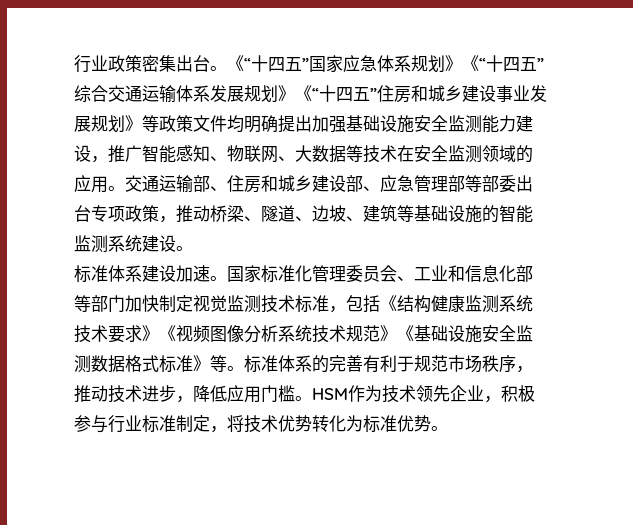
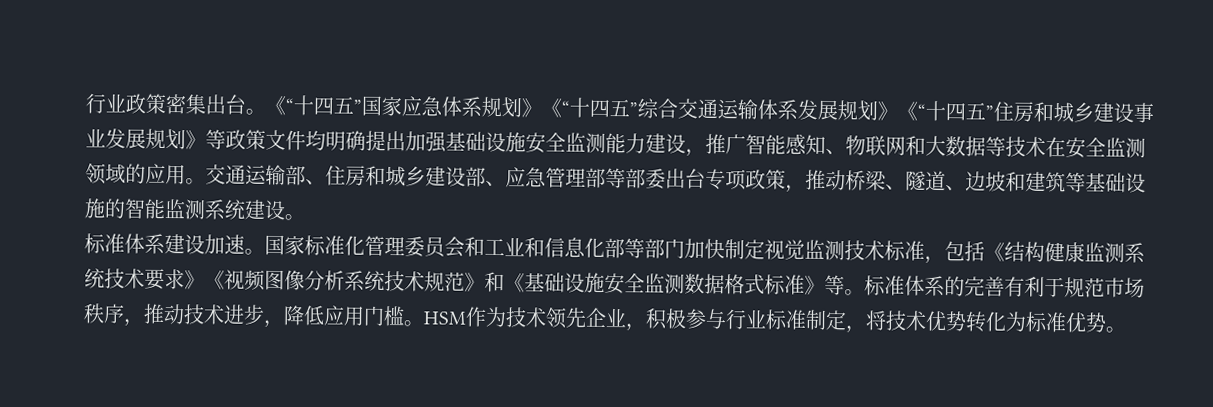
- 《“十四五”国家应急体系规划》《“十四五”综合交通运输体系发展规划》《“十四五”住房和城乡建设事业发展规划》等政策文件均明确提出加强基础设施安全监测能力建设，推广智能感知、物联网、大数据等技术在安全监测领域的应用。
+ 《“十四五”国家应急体系规划》《“十四五”综合交通运输体系发展规划》《“十四五”住房和城乡建设事业发展规划》等政策文件均明确提出加强基础设施安全监测能力建设，推广智能感知、物联网和大数据等技术在安全监测领域的应用。
- 交通运输部、住房和城乡建设部、应急管理部等部委出台专项政策，推动桥梁、隧道、边坡、建筑等基础设施的智能监测系统建设。
+ 交通运输部、住房和城乡建设部、应急管理部等部委出台专项政策，推动桥梁、隧道、边坡和建筑等基础设施的智能监测系统建设。
- 国家标准化管理委员会、工业和信息化部等部门加快制定视觉监测技术标准，包括《结构健康监测系统技术要求》《视频图像分析系统技术规范》《基础设施安全监测数据格式标准》等。
+ 国家标准化管理委员会和工业和信息化部等部门加快制定视觉监测技术标准，包括《结构健康监测系统技术要求》《视频图像分析系统技术规范》和《基础设施安全监测数据格式标准》等。

